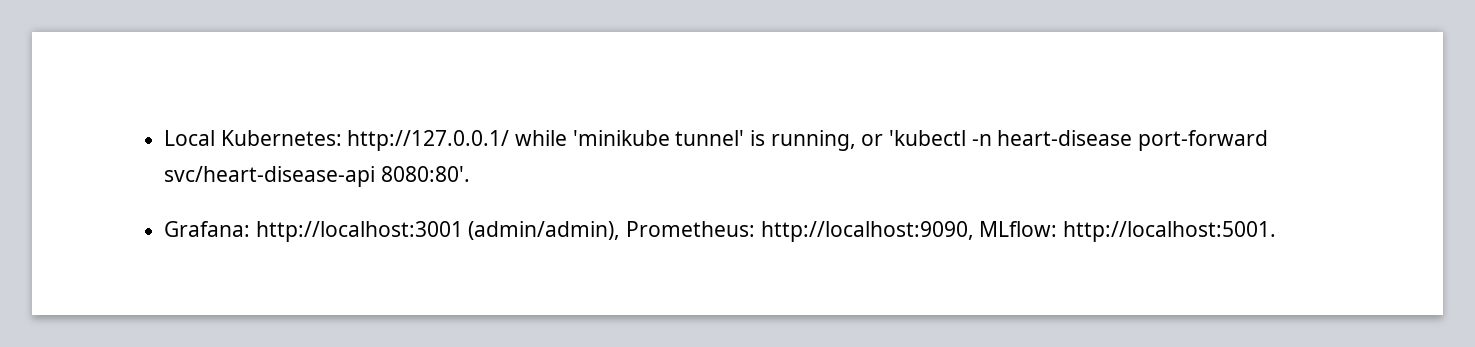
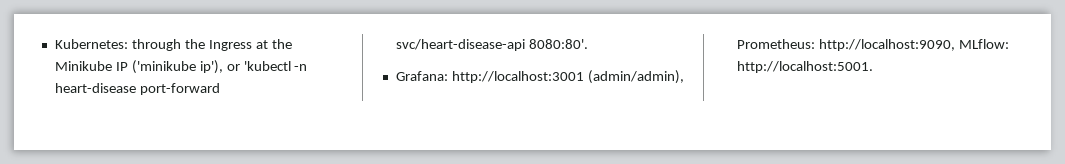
- Local Kubernetes: http://127.0.0.1/ while 'minikube tunnel' is running, or 'kubectl -n heart-disease port-forward svc/heart-disease-api 8080:80'.
+ Kubernetes: through the Ingress at the Minikube IP ('minikube ip'), or 'kubectl -n heart-disease port-forward svc/heart-disease-api 8080:80'.

